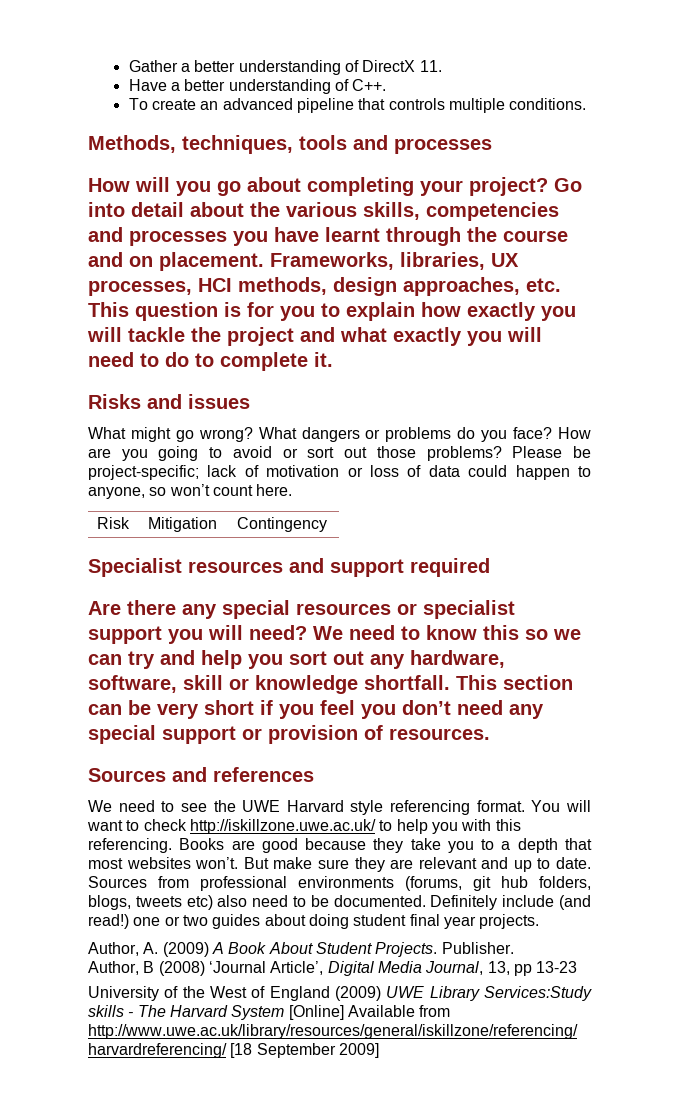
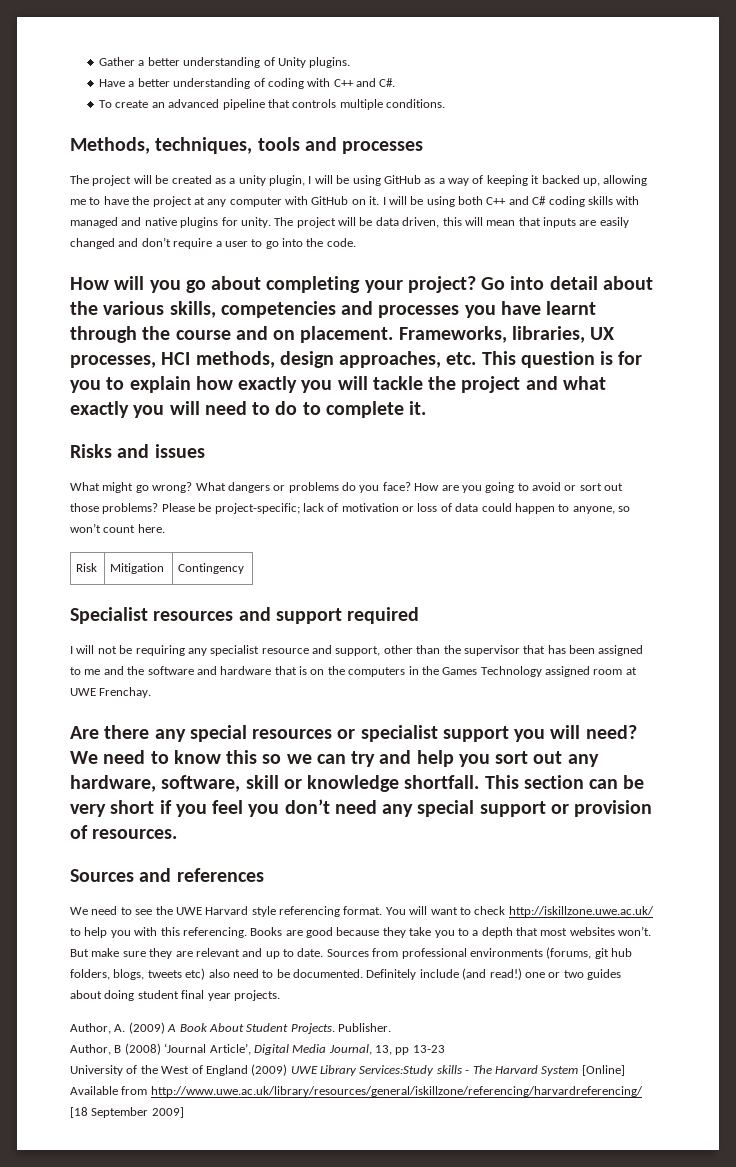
- Gather a better understanding of DirectX 11.
+ Gather a better understanding of Unity plugins.
- Have a better understanding of C++.
+ Have a better understanding of coding with C++ and C#.
+ The project will be created as a unity plugin, I will be using GitHub as a way of keeping it backed up, allowing me to have the project at any computer with GitHub on it. I will be using both C++ and C# coding skills with managed and native plugins for unity. The project will be data driven, this will mean that inputs are easily changed and don’t require a user to go into the code.
+ I will not be requiring any specialist resource and support, other than the supervisor that has been assigned to me and the software and hardware that is on the computers in the Games Technology assigned room at UWE Frenchay.

